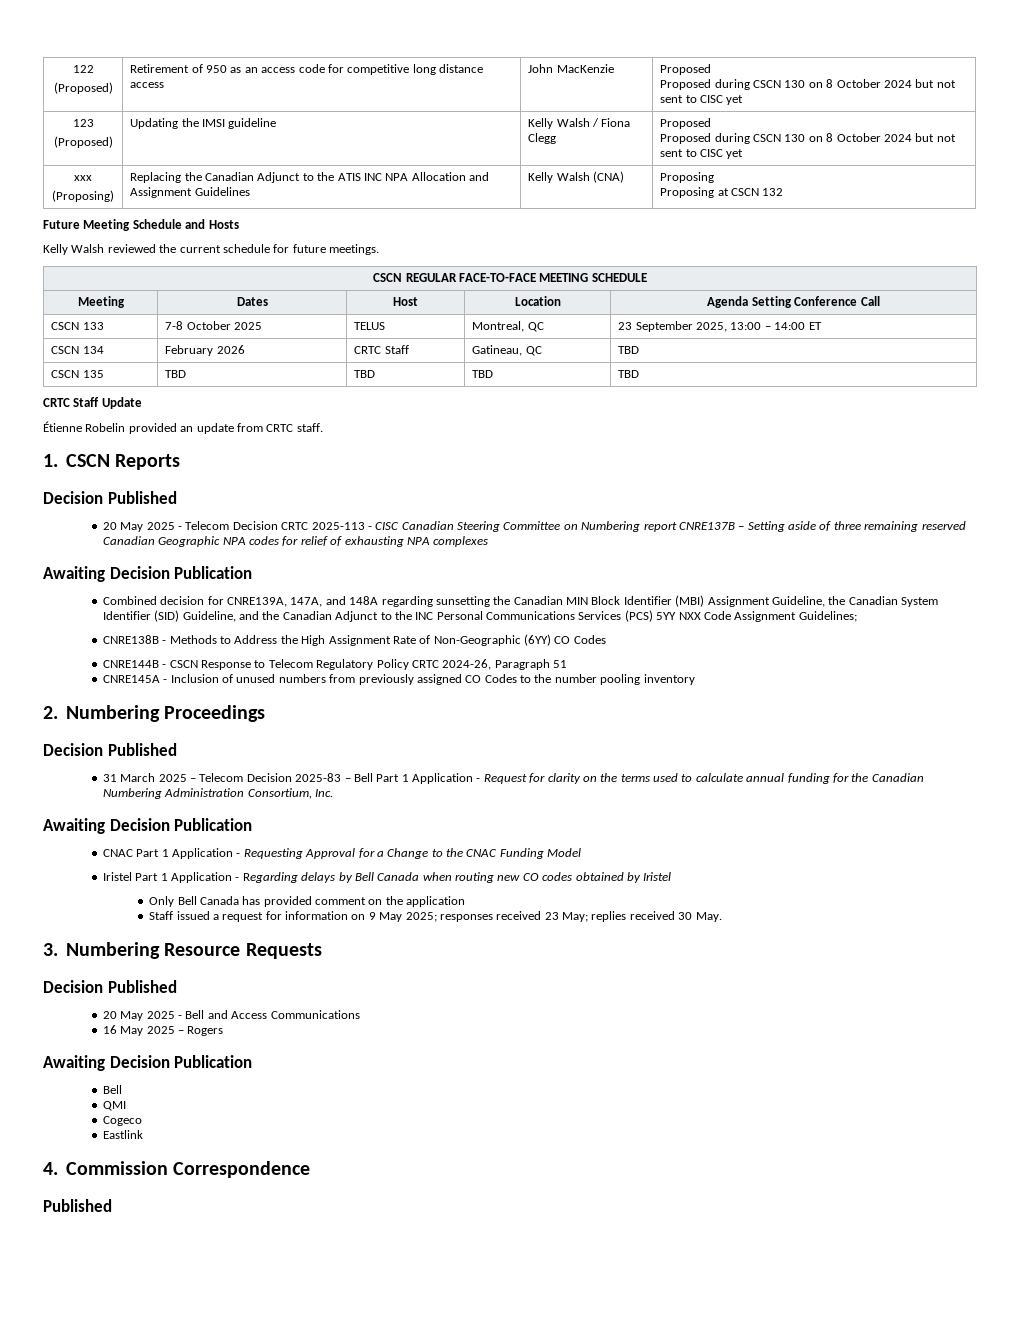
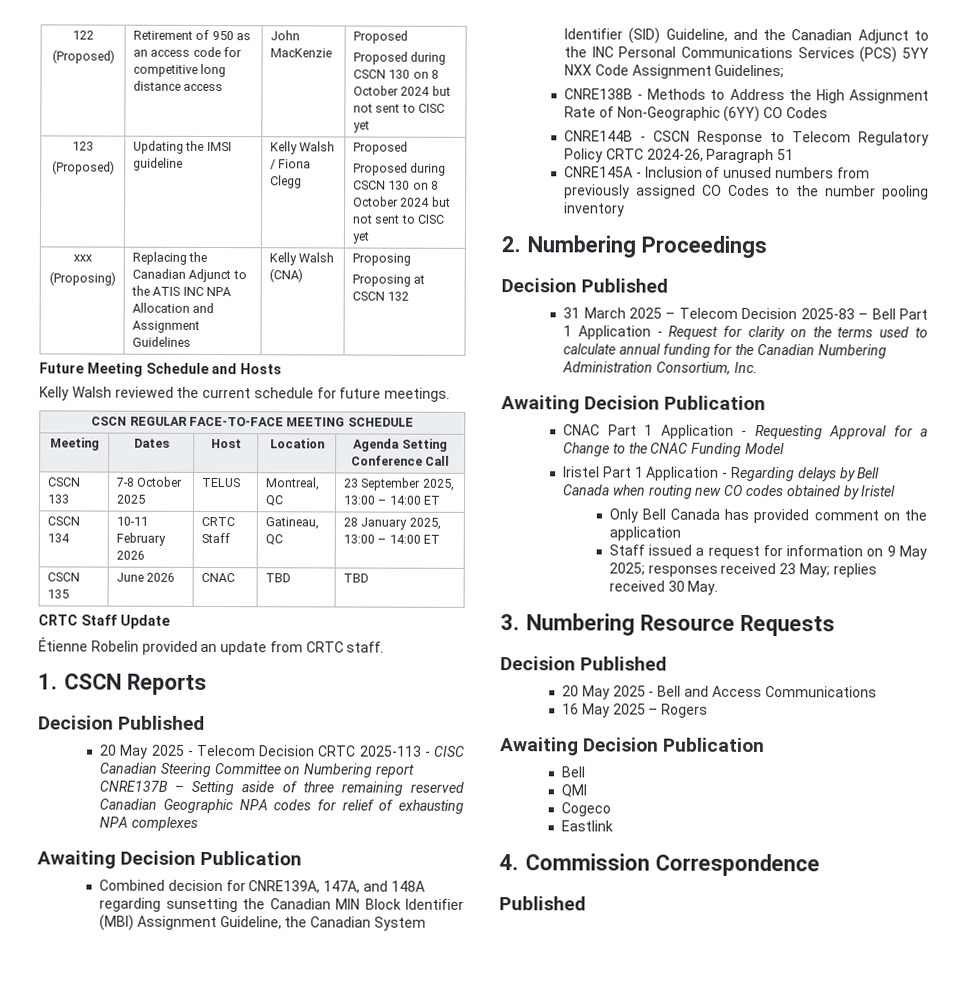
- CSCN 134 | February 2026 | CRTC Staff | Gatineau, QC | TBD
+ CSCN 134 | 10-11 February 2026 | CRTC Staff | Gatineau, QC | 28 January 2025, 13:00 – 14:00 ET
- CSCN 135 | TBD | TBD | TBD | TBD
+ CSCN 135 | June 2026 | CNAC | TBD | TBD

